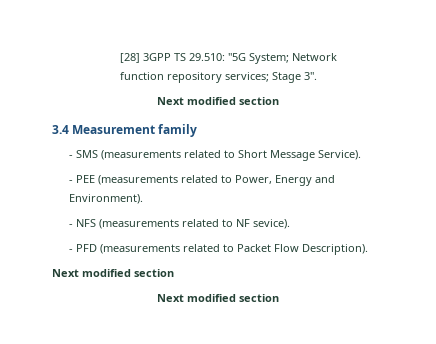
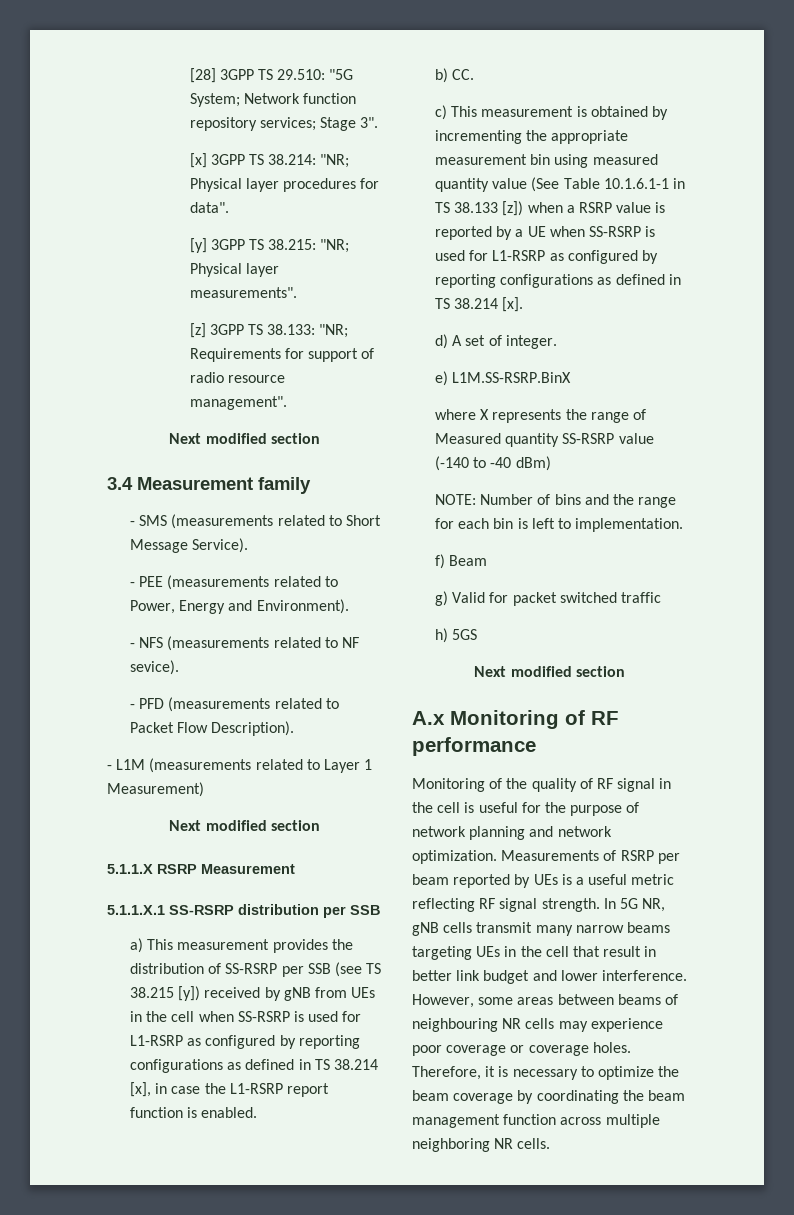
+ [x] 3GPP TS 38.214: "NR; Physical layer procedures for data".
+ [y] 3GPP TS 38.215: "NR; Physical layer measurements".
+ [z] 3GPP TS 38.133: "NR; Requirements for support of radio resource management".
  - PFD (measurements related to Packet Flow Description).
+ - L1M (measurements related to Layer 1 Measurement)
  Next modified section
+ 5.1.1.X RSRP Measurement
+ 5.1.1.X.1 SS-RSRP distribution per SSB
+ a) This measurement provides the distribution of SS-RSRP per SSB (see TS 38.215 [y]) received by gNB from UEs in the cell when SS-RSRP is used for L1-RSRP as configured by reporting configurations as defined in TS 38.214 [x], in case the L1-RSRP report function is enabled.
+ b) CC.
+ c) This measurement is obtained by incrementing the appropriate measurement bin using measured quantity value (See Table 10.1.6.1-1 in TS 38.133 [z]) when a RSRP value is reported by a UE when SS-RSRP is used for L1-RSRP as configured by reporting configurations as defined in TS 38.214 [x].
+ d) A set of integer.
+ e) L1M.SS-RSRP.BinX
+ where X represents the range of Measured quantity SS-RSRP value (-140 to -40 dBm)
+ NOTE: Number of bins and the range for each bin is left to implementation.
+ f) Beam
+ g) Valid for packet switched traffic
+ h) 5GS
  Next modified section
+ A.x Monitoring of RF performance
+ Monitoring of the quality of RF signal in the cell is useful for the purpose of network planning and network optimization. Measurements of RSRP per beam reported by UEs is a useful metric reflecting RF signal strength. In 5G NR, gNB cells transmit many narrow beams targeting UEs in the cell that result in better link budget and lower interference. However, some areas between beams of neighbouring NR cells may experience poor coverage or coverage holes. Therefore, it is necessary to optimize the beam coverage by coordinating the beam management function across multiple neighboring NR cells.

